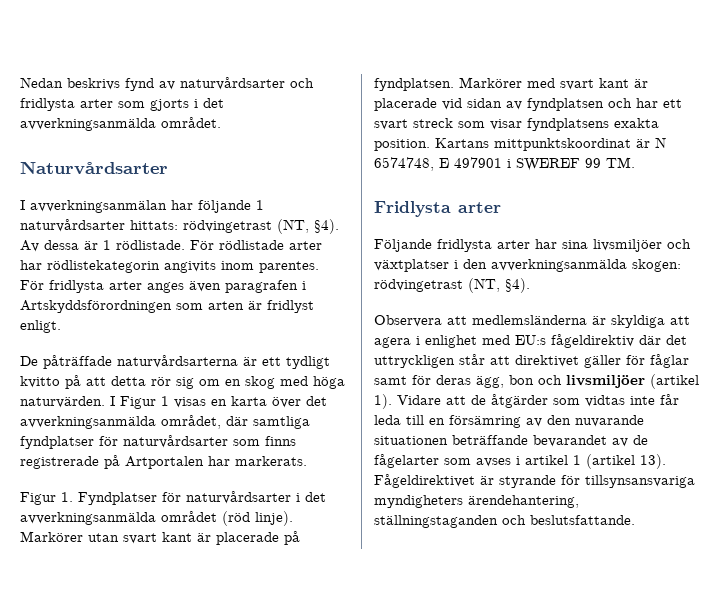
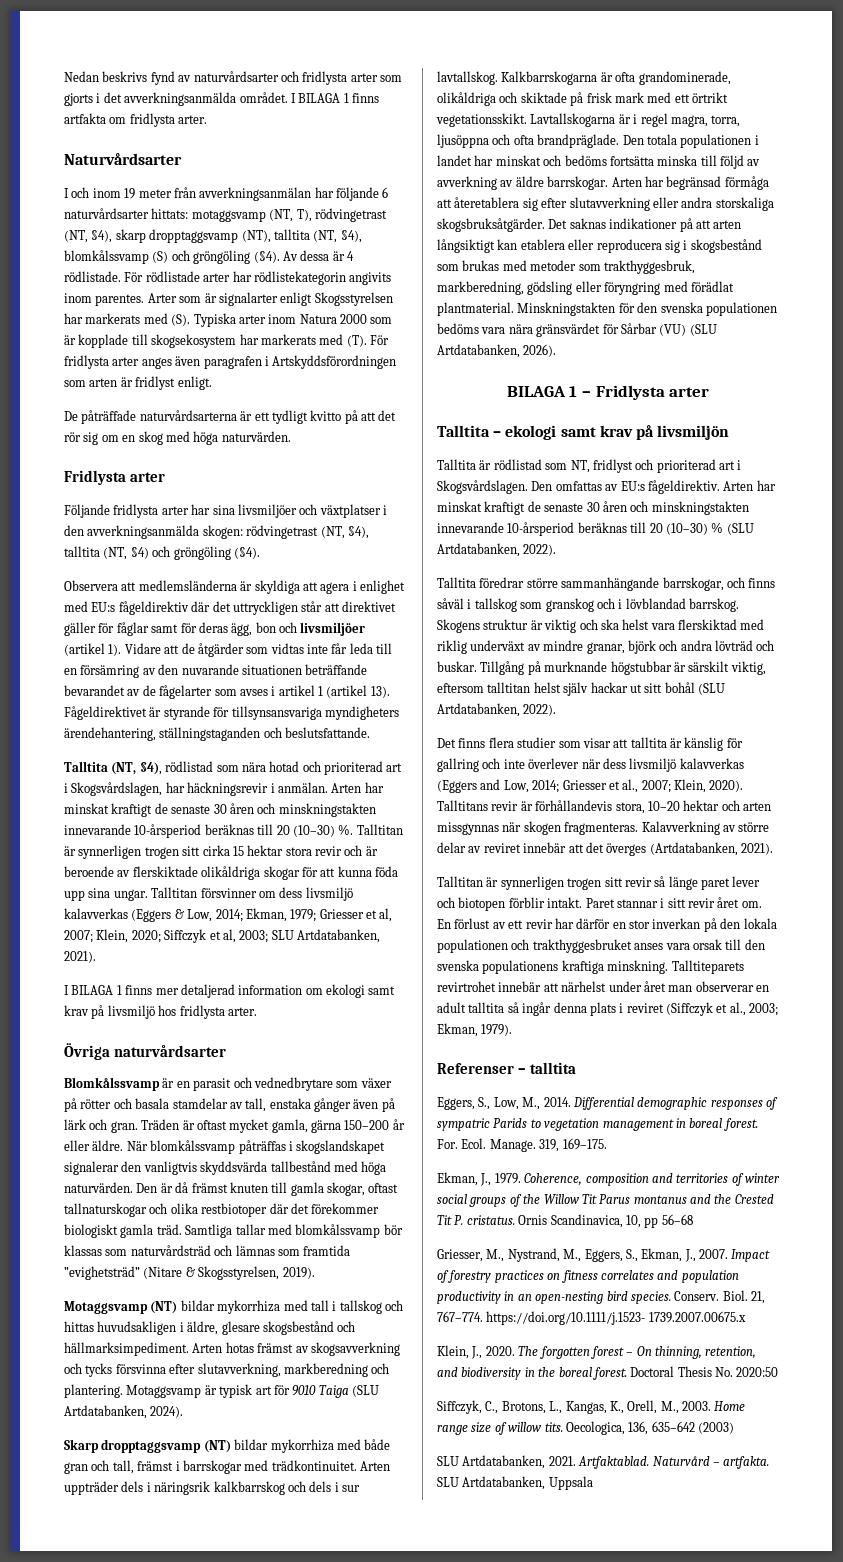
- Nedan beskrivs fynd av naturvårdsarter och fridlysta arter som gjorts i det avverkningsanmälda området.
+ Nedan beskrivs fynd av naturvårdsarter och fridlysta arter som gjorts i det avverkningsanmälda området. I BILAGA 1 finns artfakta om fridlysta arter.
  Naturvårdsarter
- I avverkningsanmälan har följande 1 naturvårdsarter hittats: rödvingetrast (NT, §4).
+ I och inom 19 meter från avverkningsanmälan har följande 6 naturvårdsarter hittats: motaggsvamp (NT, T), rödvingetrast (NT, §4), skarp dropptaggsvamp (NT), talltita (NT, §4), blomkålssvamp (S) och gröngöling (§4).
- Av dessa är 1 rödlistade.
+ Av dessa är 4 rödlistade.
- För fridlysta arter anges även paragrafen i Artskyddsförordningen som arten är fridlyst enligt.
+ Arter som är signalarter enligt Skogsstyrelsen har markerats med (S). Typiska arter inom Natura 2000 som är kopplade till skogsekosystem har markerats med (T). För fridlysta arter anges även paragrafen i Artskyddsförordningen som arten är fridlyst enligt.
- De påträffade naturvårdsarterna är ett tydligt kvitto på att detta rör sig om en skog med höga naturvärden. I Figur 1 visas en karta över det avverkningsanmälda området, där samtliga fyndplatser för naturvårdsarter som finns registrerade på Artportalen har markerats.
- Figur 1. Fyndplatser för naturvårdsarter i det avverkningsanmälda området (röd linje). Markörer utan svart kant är placerade på fyndplatsen. Markörer med svart kant är placerade vid sidan av fyndplatsen och har ett svart streck som visar fyndplatsens exakta position. Kartans mittpunktskoordinat är N 6574748, E 497901 i SWEREF 99 TM.
+ De påträffade naturvårdsarterna är ett tydligt kvitto på att det rör sig om en skog med höga naturvärden.
- Följande fridlysta arter har sina livsmiljöer och växtplatser i den avverkningsanmälda skogen: rödvingetrast (NT, §4).
+ Följande fridlysta arter har sina livsmiljöer och växtplatser i den avverkningsanmälda skogen: rödvingetrast (NT, §4), talltita (NT, §4) och gröngöling (§4).
+ Talltita (NT, §4), rödlistad som nära hotad och prioriterad art i Skogsvårdslagen, har häckningsrevir i anmälan. Arten har minskat kraftigt de senaste 30 åren och minskningstakten innevarande 10-årsperiod beräknas till 20 (10–30) %. Talltitan är synnerligen trogen sitt cirka 15 hektar stora revir och är beroende av flerskiktade olikåldriga skogar för att kunna föda upp sina ungar. Talltitan försvinner om dess livsmiljö kalavverkas (Eggers & Low, 2014; Ekman, 1979; Griesser et al, 2007; Klein, 2020; Siffczyk et al, 2003; SLU Artdatabanken, 2021).
+ I BILAGA 1 finns mer detaljerad information om ekologi samt krav på livsmiljö hos fridlysta arter.
+ Övriga naturvårdsarter
+ Blomkålssvamp är en parasit och vednedbrytare som växer på rötter och basala stamdelar av tall, enstaka gånger även på lärk och gran. Träden är oftast mycket gamla, gärna 150–200 år eller äldre. När blomkålssvamp påträffas i skogslandskapet signalerar den vanligtvis skyddsvärda tallbestånd med höga naturvärden. Den är då främst knuten till gamla skogar, oftast tallnaturskogar och olika restbiotoper där det förekommer biologiskt gamla träd. Samtliga tallar med blomkålssvamp bör klassas som naturvårdsträd och lämnas som framtida ”evighetsträd” (Nitare & Skogsstyrelsen, 2019).
+ Motaggsvamp (NT) bildar mykorrhiza med tall i tallskog och hittas huvudsakligen i äldre, glesare skogsbestånd och hällmarksimpediment. Arten hotas främst av skogsavverkning och tycks försvinna efter slutavverkning, markberedning och plantering. Motaggsvamp är typisk art för 9010 Taiga (SLU Artdatabanken, 2024).
+ Skarp dropptaggsvamp (NT) bildar mykorrhiza med både gran och tall, främst i barrskogar med trädkontinuitet. Arten uppträder dels i näringsrik kalkbarrskog och dels i sur lavtallskog. Kalkbarrskogarna är ofta grandominerade, olikåldriga och skiktade på frisk mark med ett örtrikt vegetationsskikt. Lavtallskogarna är i regel magra, torra, ljusöppna och ofta brandpräglade. Den totala populationen i landet har minskat och bedöms fortsätta minska till följd av avverkning av äldre barrskogar. Arten har begränsad förmåga att återetablera sig efter slutavverkning eller andra storskaliga skogsbruksåtgärder. Det saknas indikationer på att arten långsiktigt kan etablera eller reproducera sig i skogsbestånd som brukas med metoder som trakthyggesbruk, markberedning, gödsling eller föryngring med förädlat plantmaterial. Minskningstakten för den svenska populationen bedöms vara nära gränsvärdet för Sårbar (VU) (SLU Artdatabanken, 2026).
+ BILAGA 1 – Fridlysta arter
+ Talltita – ekologi samt krav på livsmiljön
+ Talltita är rödlistad som NT, fridlyst och prioriterad art i Skogsvårdslagen. Den omfattas av EU:s fågeldirektiv. Arten har minskat kraftigt de senaste 30 åren och minskningstakten innevarande 10-årsperiod beräknas till 20 (10–30) % (SLU Artdatabanken, 2022).
+ Talltita föredrar större sammanhängande barrskogar, och finns såväl i tallskog som granskog och i lövblandad barrskog. Skogens struktur är viktig och ska helst vara flerskiktad med riklig underväxt av mindre granar, björk och andra lövträd och buskar. Tillgång på murknande högstubbar är särskilt viktig, eftersom talltitan helst själv hackar ut sitt bohål (SLU Artdatabanken, 2022).
+ Det finns flera studier som visar att talltita är känslig för gallring och inte överlever när dess livsmiljö kalavverkas (Eggers and Low, 2014; Griesser et al., 2007; Klein, 2020). Talltitans revir är förhållandevis stora, 10–20 hektar och arten missgynnas när skogen fragmenteras. Kalavverkning av större delar av reviret innebär att det överges (Artdatabanken, 2021).
+ Talltitan är synnerligen trogen sitt revir så länge paret lever och biotopen förblir intakt. Paret stannar i sitt revir året om. En förlust av ett revir har därför en stor inverkan på den lokala populationen och trakthyggesbruket anses vara orsak till den svenska populationens kraftiga minskning. Talltiteparets revirtrohet innebär att närhelst under året man observerar en adult talltita så ingår denna plats i reviret (Siffczyk et al., 2003; Ekman, 1979).
+ Referenser – talltita
+ Eggers, S., Low, M., 2014. Differential demographic responses of sympatric Parids to vegetation management in boreal forest. For. Ecol. Manage. 319, 169–175.
+ Ekman, J., 1979. Coherence, composition and territories of winter social groups of the Willow Tit Parus montanus and the Crested Tit P. cristatus. Ornis Scandinavica, 10, pp 56–68
+ Griesser, M., Nystrand, M., Eggers, S., Ekman, J., 2007. Impact of forestry practices on fitness correlates and population productivity in an open-nesting bird species. Conserv. Biol. 21, 767–774. https://doi.org/10.1111/j.1523- 1739.2007.00675.x
+ Klein, J., 2020. The forgotten forest – On thinning, retention, and biodiversity in the boreal forest. Doctoral Thesis No. 2020:50
+ Siffczyk, C., Brotons, L., Kangas, K., Orell, M., 2003. Home range size of willow tits. Oecologica, 136, 635–642 (2003)
+ SLU Artdatabanken, 2021. Artfaktablad. Naturvård – artfakta. SLU Artdatabanken, Uppsala

